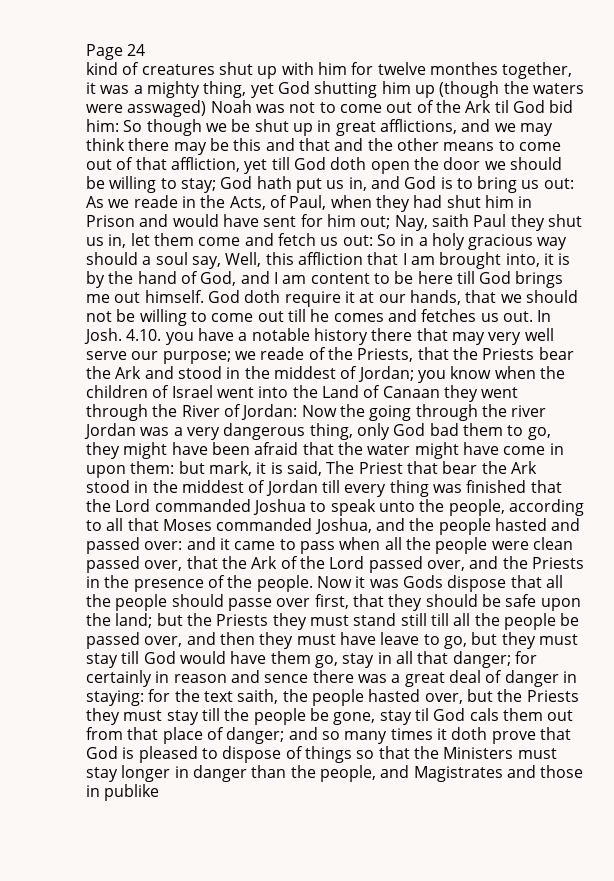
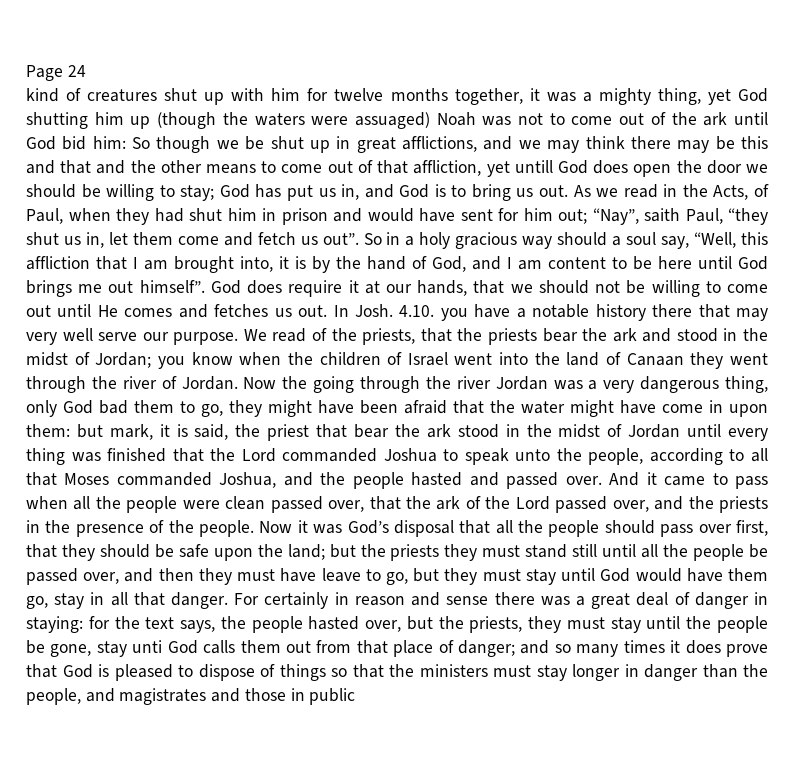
- kind of creatures shut up with him for twelve monthes together, it was a mighty thing, yet God shutting him up (though the waters were asswaged) Noah was not to come out of the Ark til God bid him:
+ kind of creatures shut up with him for twelve months together, it was a mighty thing, yet God shutting him up (though the waters were assuaged) Noah was not to come out of the ark until God bid him:
- So though we be shut up in great afflictions, and we may think there may be this and that and the other means to come out of that affliction, yet till God doth open the door we should be willing to stay;
+ So though we be shut up in great afflictions, and we may think there may be this and that and the other means to come out of that affliction, yet untill God does open the door we should be willing to stay;
- God hath put us in, and God is to bring us out:
+ God has put us in, and God is to bring us out.
- As we reade in the Acts, of Paul, when they had shut him in Prison and would have sent for him out;
+ As we read in the Acts, of Paul, when they had shut him in prison and would have sent for him out;
- Nay, saith Paul they shut us in, let them come and fetch us out:
+ “Nay”, saith Paul, “they shut us in, let them come and fetch us out”.
- So in a holy gracious way should a soul say, Well, this affliction that I am brought into, it is by the hand of God, and I am content to be here till God brings me out himself. God doth require it at our hands, that we should not be willing to come out till he comes and fetches us out.
+ So in a holy gracious way should a soul say, “Well, this affliction that I am brought into, it is by the hand of God, and I am content to be here until God brings me out himself”. God does require it at our hands, that we should not be willing to come out until He comes and fetches us out.
- 4.10. you have a notable history there that may very well serve our purpose; we reade of the Priests, that the Priests bear the Ark and stood in the middest of Jordan;
+ 4.10. you have a notable history there that may very well serve our purpose. We read of the priests, that the priests bear the ark and stood in the midst of Jordan;
- you know when the children of Israel went into the Land of Canaan they went through the River of Jordan:
+ you know when the children of Israel went into the land of Canaan they went through the river of Jordan.
- but mark, it is said, The Priest that bear the Ark stood in the middest of Jordan till every thing was finished that the Lord commanded Joshua to speak unto the people, according to all that Moses commanded Joshua, and the people hasted and passed over: and it came to pass when all the people were clean passed over, that the Ark of the Lord passed over, and the Priests in the presence of the people.
+ but mark, it is said, the priest that bear the ark stood in the midst of Jordan until every thing was finished that the Lord commanded Joshua to speak unto the people, according to all that Moses commanded Joshua, and the people hasted and passed over. And it came to pass when all the people were clean passed over, that the ark of the Lord passed over, and the priests in the presence of the people.
- Now it was Gods dispose that all the people should passe over first, that they should be safe upon the land;
+ Now it was God’s disposal that all the people should pass over first, that they should be safe upon the land;
- but the Priests they must stand still till all the people be passed over, and then they must have leave to go, but they must stay till God would have them go, stay in all that danger; for certainly in reason and sence there was a great deal of danger in staying:
+ but the priests they must stand still until all the people be passed over, and then they must have leave to go, but they must stay until God would have them go, stay in all that danger. For certainly in reason and sense there was a great deal of danger in staying:
- for the text saith, the people hasted over, but the Priests they must stay till the people be gone, stay til God cals them out from that place of danger;
+ for the text says, the people hasted over, but the priests, they must stay until the people be gone, stay unti God calls them out from that place of danger;
- and so many times it doth prove that God is pleased to dispose of things so that the Ministers must stay longer in danger than the people, and Magistrates and those in publike
+ and so many times it does prove that God is pleased to dispose of things so that the ministers must stay longer in danger than the people, and magistrates and those in public

